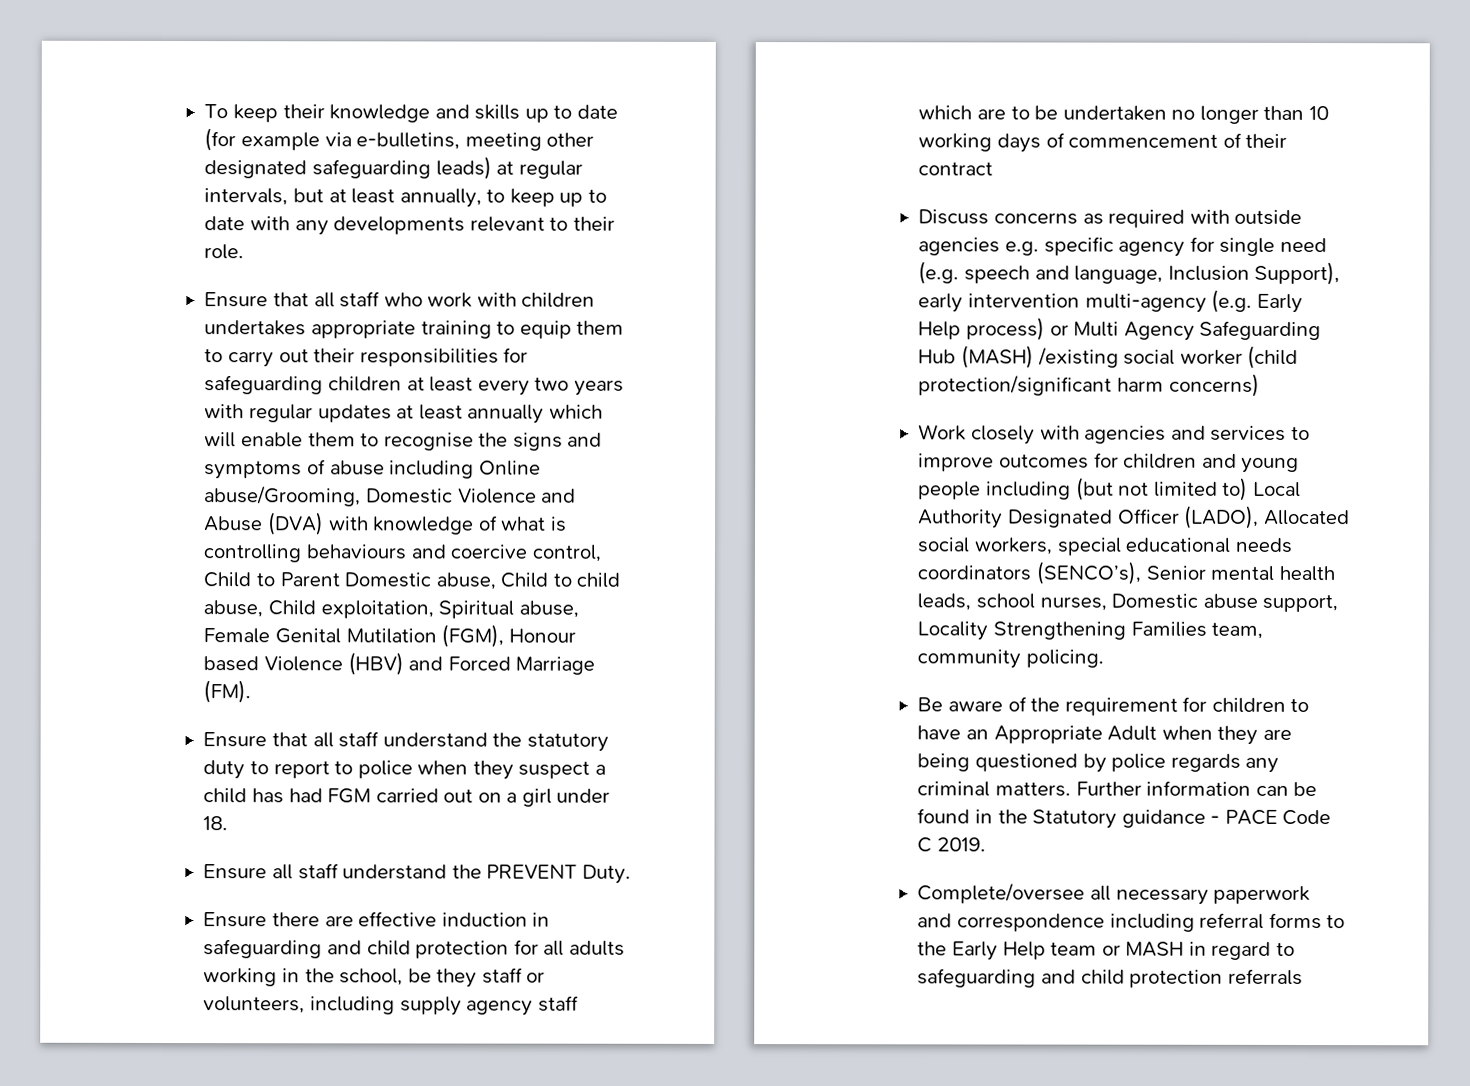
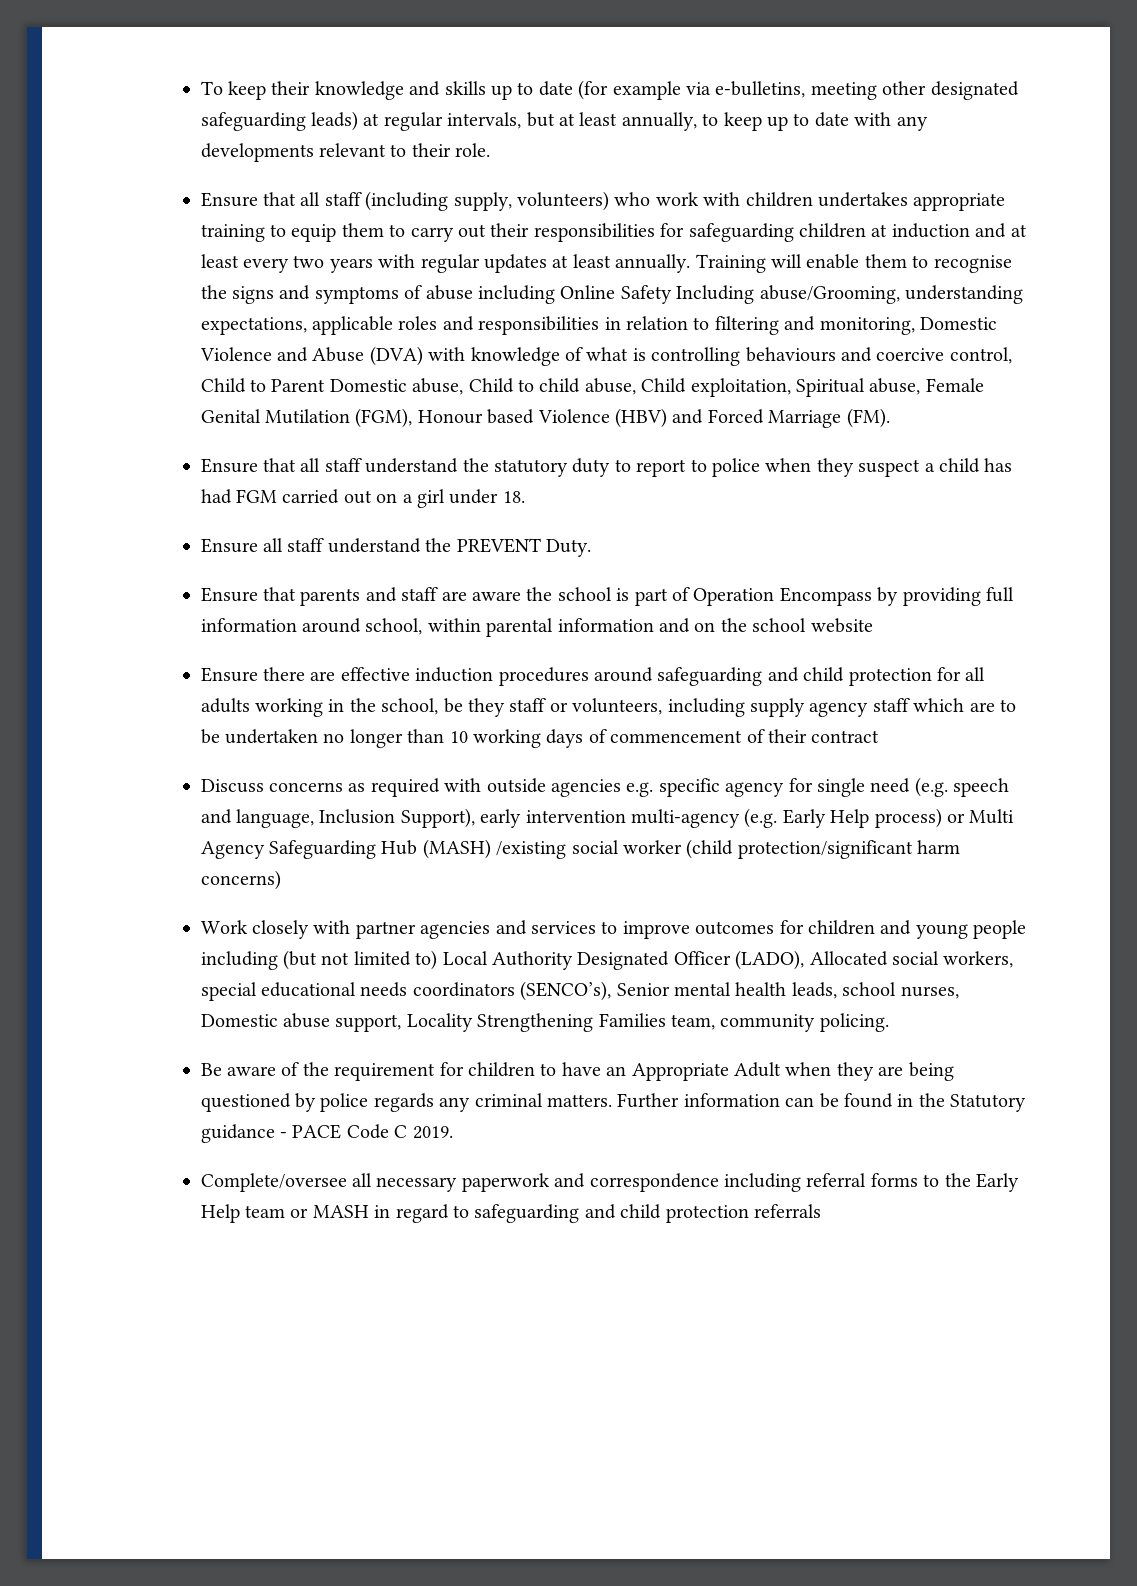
- Ensure that all staff who work with children undertakes appropriate training to equip them to carry out their responsibilities for safeguarding children at least every two years with regular updates at least annually which will enable them to recognise the signs and symptoms of abuse including Online abuse/Grooming, Domestic Violence and Abuse (DVA) with knowledge of what is controlling behaviours and coercive control, Child to Parent Domestic abuse, Child to child abuse, Child exploitation, Spiritual abuse, Female Genital Mutilation (FGM), Honour based Violence (HBV) and Forced Marriage (FM).
+ Ensure that all staff (including supply, volunteers) who work with children undertakes appropriate training to equip them to carry out their responsibilities for safeguarding children at induction and at least every two years with regular updates at least annually. Training will enable them to recognise the signs and symptoms of abuse including Online Safety Including abuse/Grooming, understanding expectations, applicable roles and responsibilities in relation to filtering and monitoring, Domestic Violence and Abuse (DVA) with knowledge of what is controlling behaviours and coercive control, Child to Parent Domestic abuse, Child to child abuse, Child exploitation, Spiritual abuse, Female Genital Mutilation (FGM), Honour based Violence (HBV) and Forced Marriage (FM).
+ Ensure that parents and staff are aware the school is part of Operation Encompass by providing full information around school, within parental information and on the school website
- Ensure there are effective induction in safeguarding and child protection for all adults working in the school, be they staff or volunteers, including supply agency staff which are to be undertaken no longer than 10 working days of commencement of their contract
+ Ensure there are effective induction procedures around safeguarding and child protection for all adults working in the school, be they staff or volunteers, including supply agency staff which are to be undertaken no longer than 10 working days of commencement of their contract
- Work closely with agencies and services to improve outcomes for children and young people including (but not limited to) Local Authority Designated Officer (LADO), Allocated social workers, special educational needs coordinators (SENCO’s), Senior mental health leads, school nurses, Domestic abuse support, Locality Strengthening Families team, community policing.
+ Work closely with partner agencies and services to improve outcomes for children and young people including (but not limited to) Local Authority Designated Officer (LADO), Allocated social workers, special educational needs coordinators (SENCO’s), Senior mental health leads, school nurses, Domestic abuse support, Locality Strengthening Families team, community policing.

